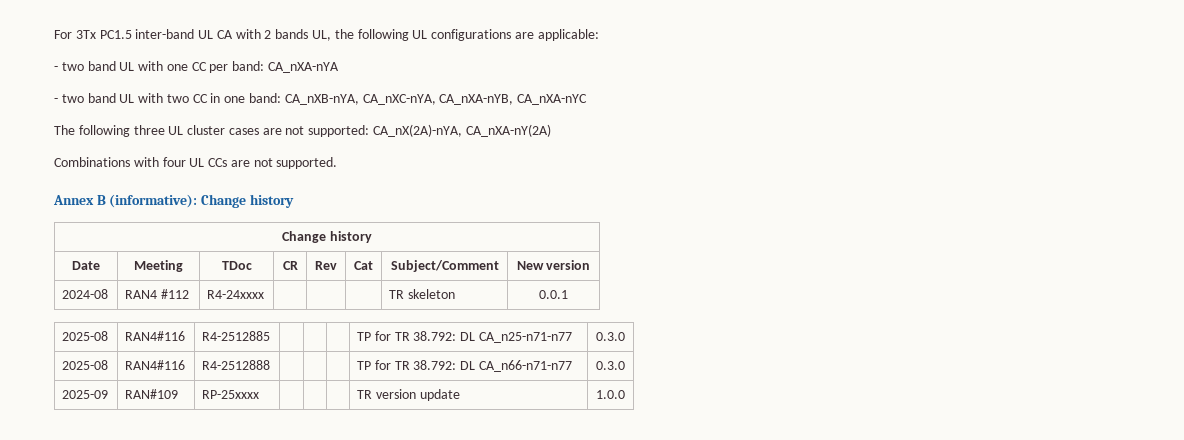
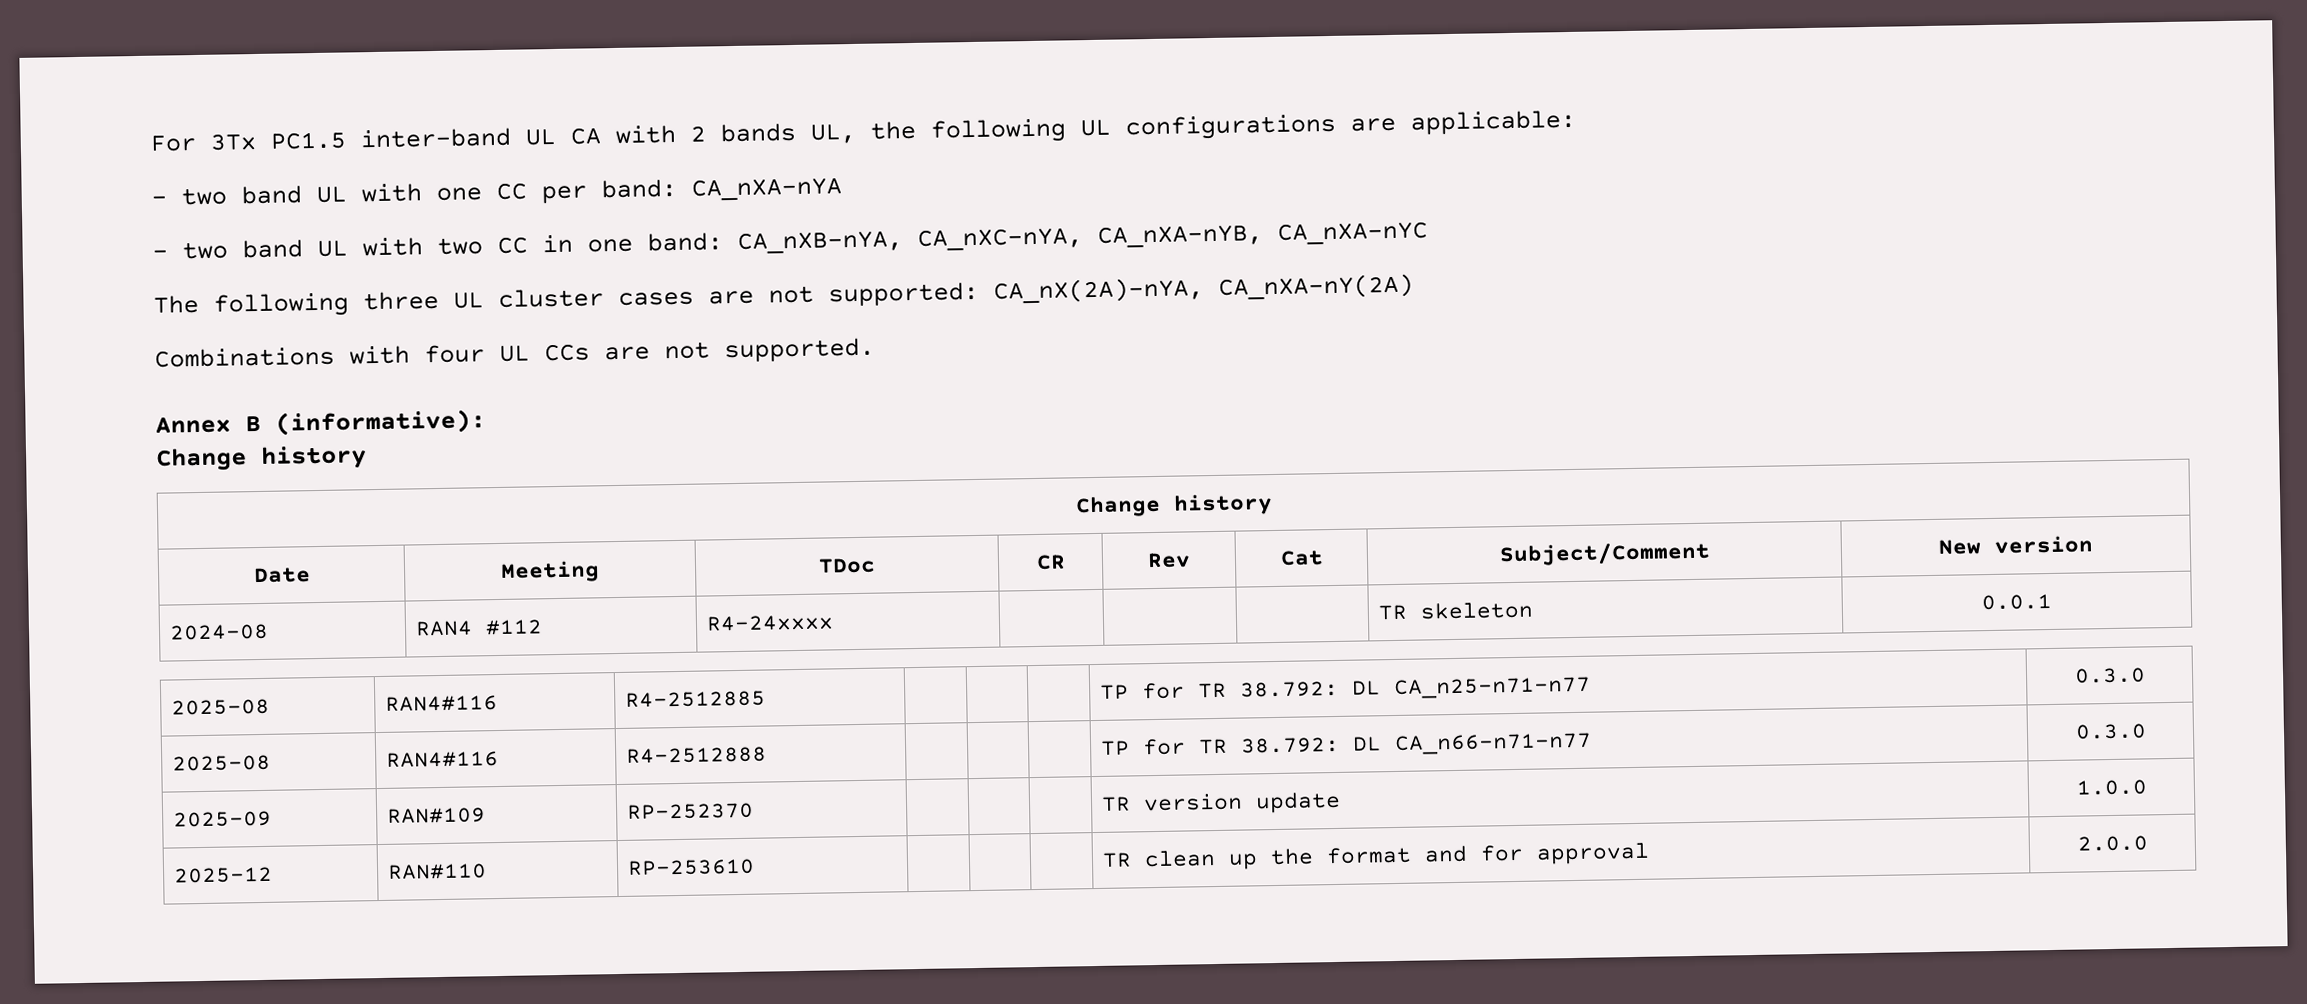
- Annex B (informative): Change history
+ Annex B (informative):
+ Change history
- 2025-09 | RAN#109 | RP-25xxxx | | | | TR version update | 1.0.0
+ 2025-09 | RAN#109 | RP-252370 | | | | TR version update | 1.0.0
+ 2025-12 | RAN#110 | RP-253610 | | | | TR clean up the format and for approval | 2.0.0

